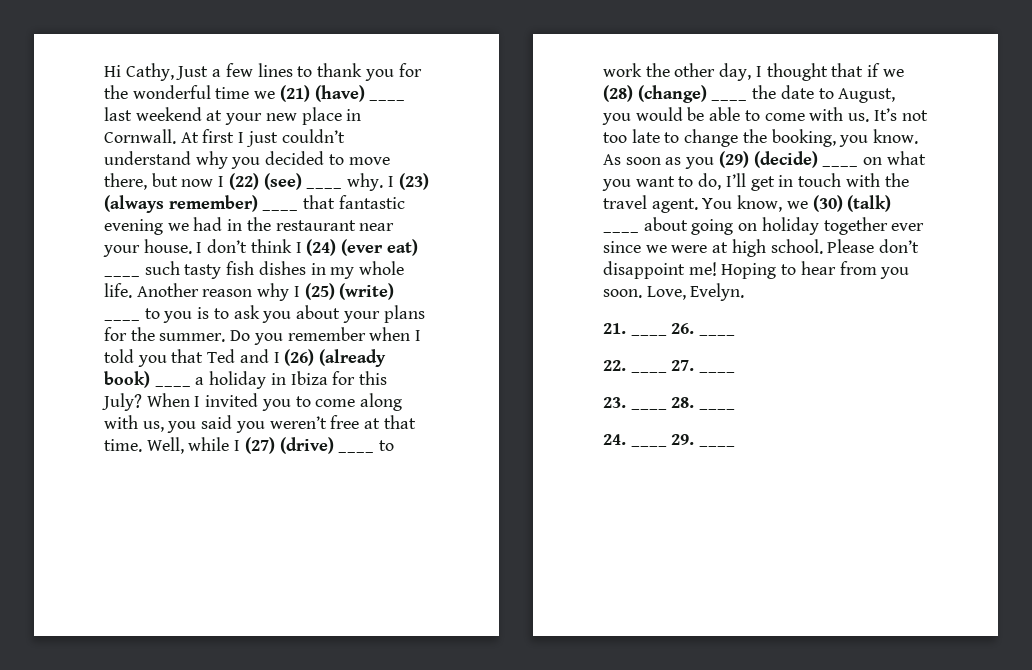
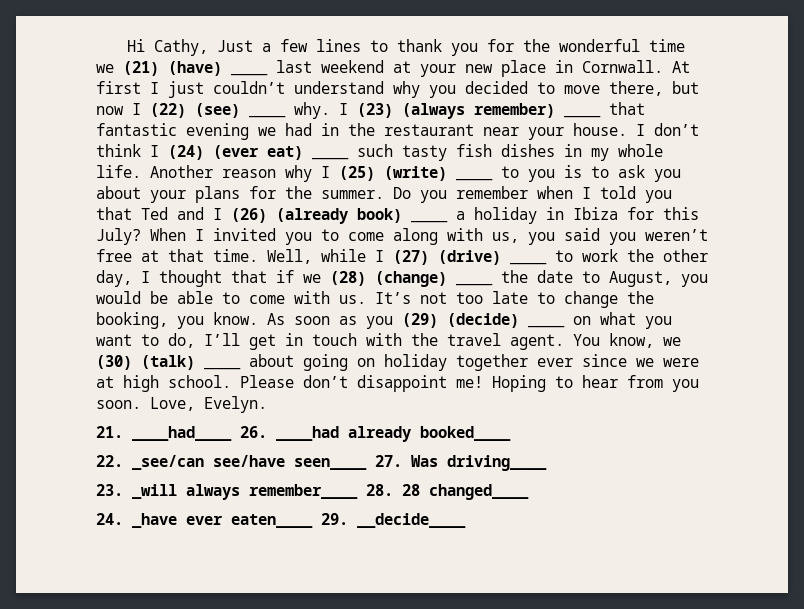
- 21. ____ 26. ____
- 22. ____ 27. ____
- 23. ____ 28. ____
- 24. ____ 29. ____
+ 21. ____had____ 26. ____had already booked____
+ 22. _see/can see/have seen____ 27. Was driving____
+ 23. _will always remember____ 28. 28 changed____
+ 24. _have ever eaten____ 29. __decide____

